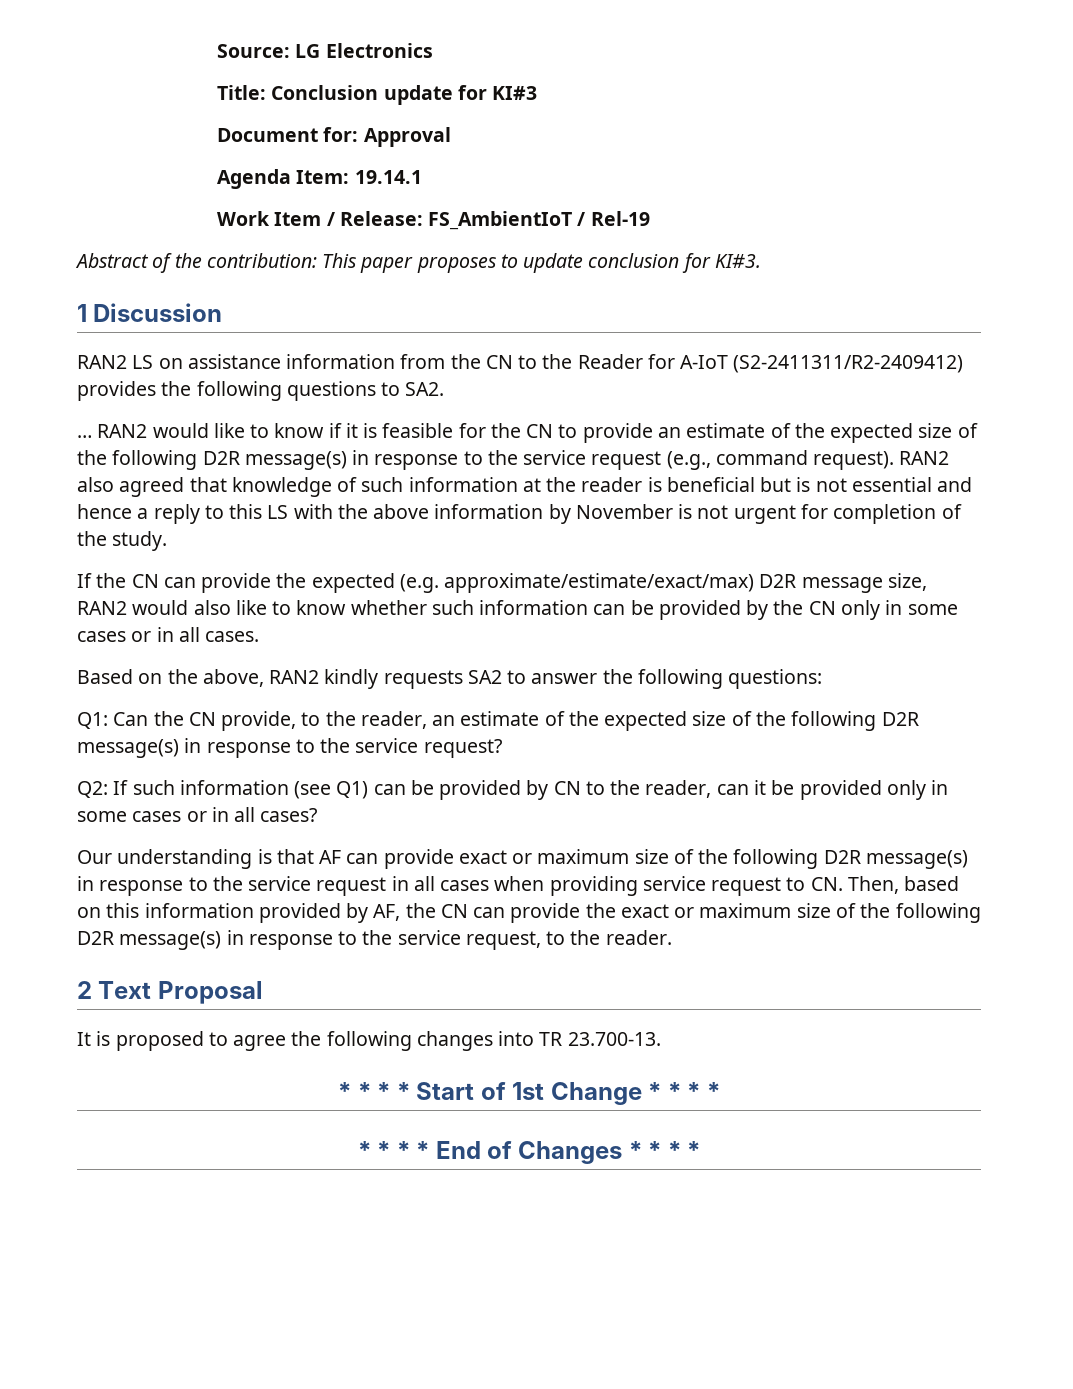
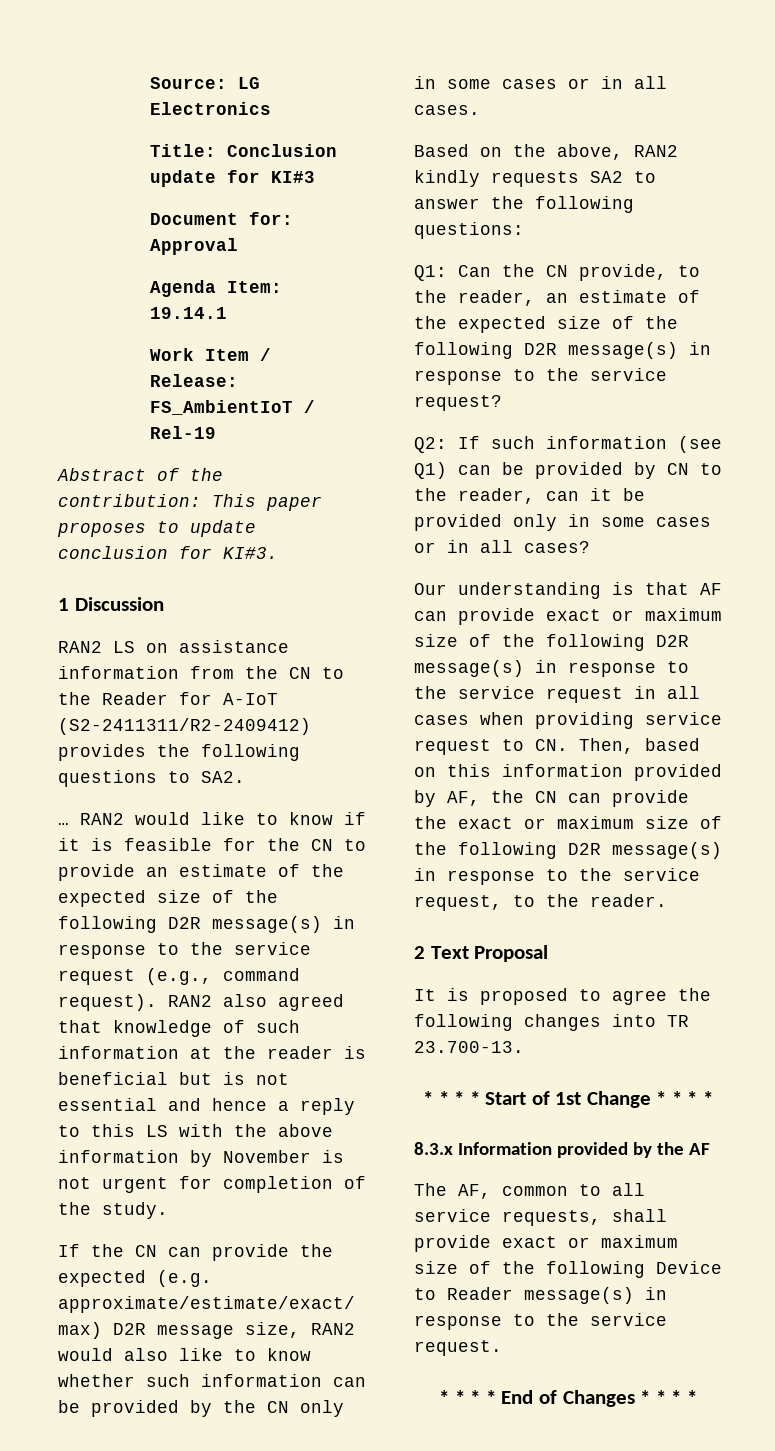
+ 8.3.x Information provided by the AF
+ The AF, common to all service requests, shall provide exact or maximum size of the following Device to Reader message(s) in response to the service request.

